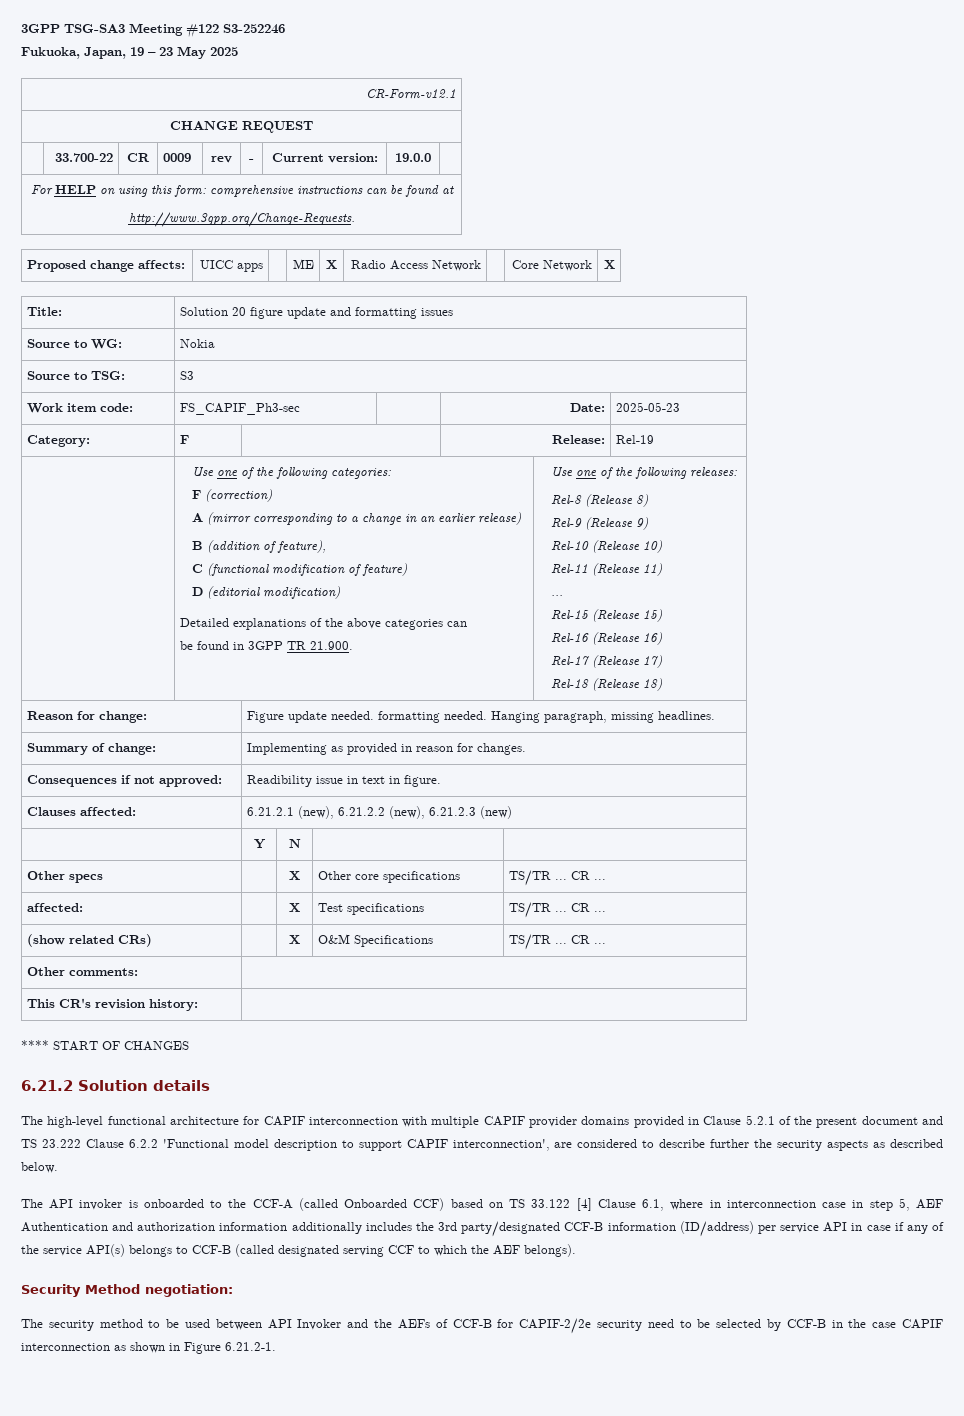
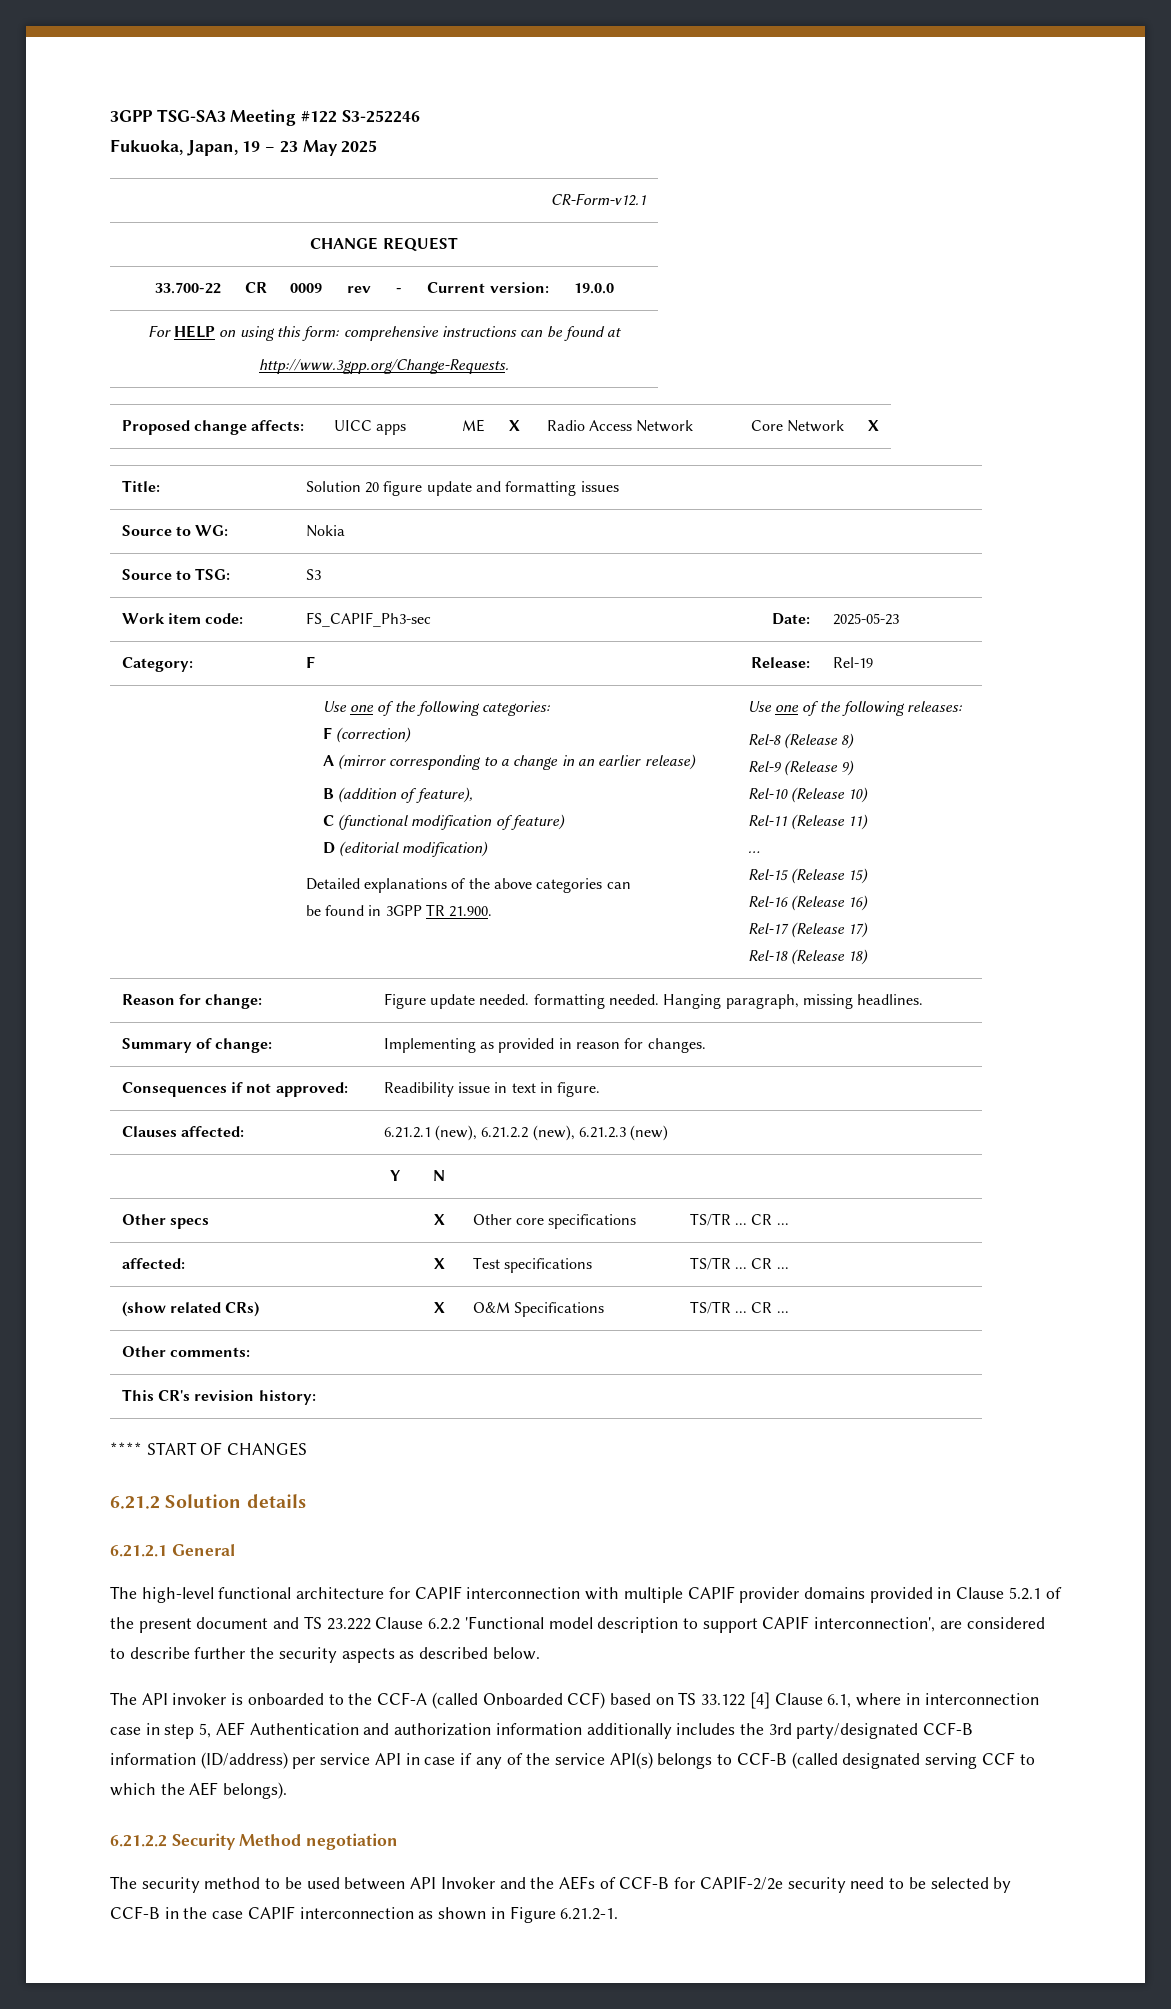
+ 6.21.2.1 General
- Security Method negotiation:
+ 6.21.2.2 Security Method negotiation

